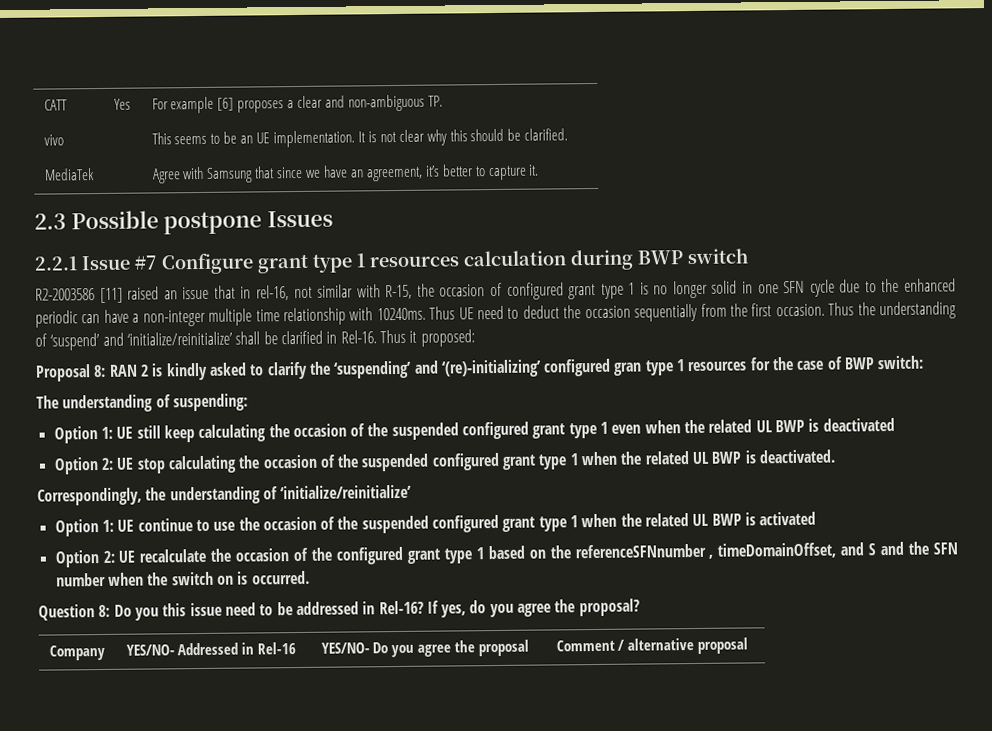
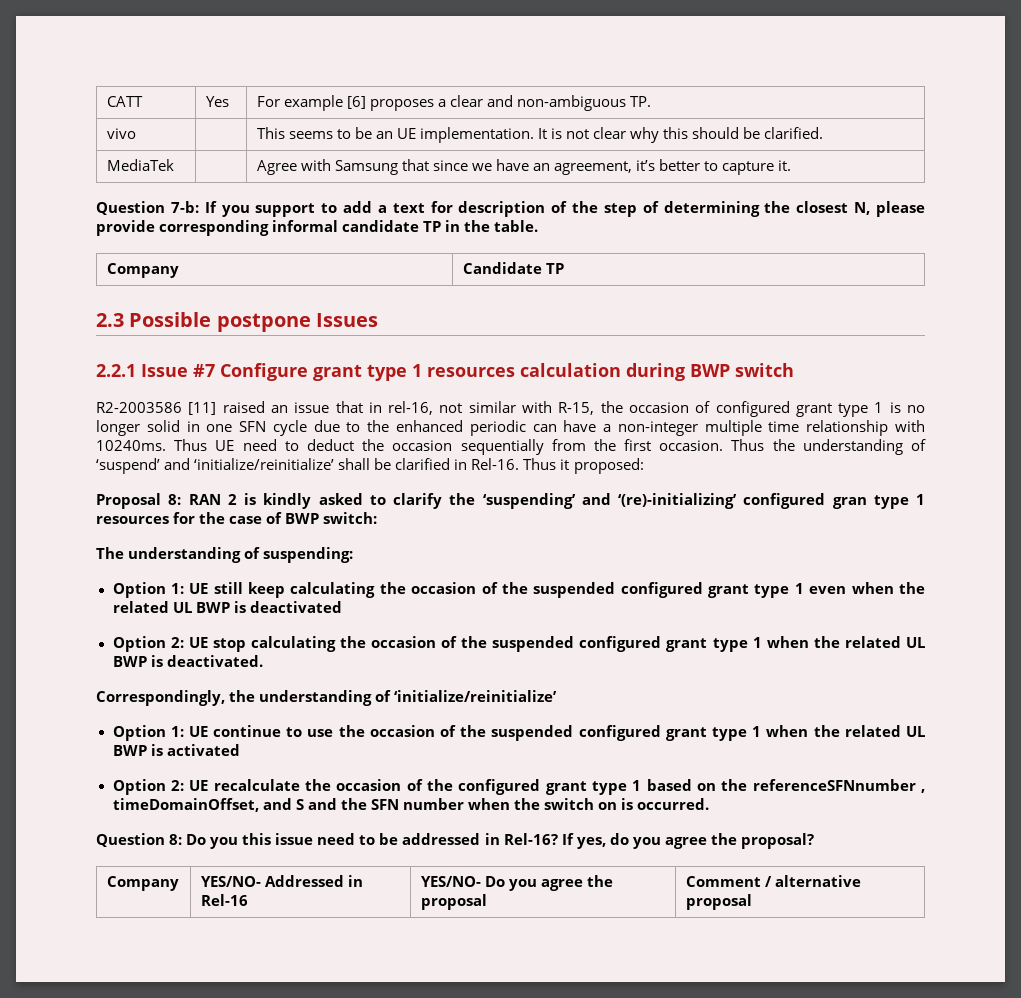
+ Question 7-b: If you support to add a text for description of the step of determining the closest N, please provide corresponding informal candidate TP in the table.
+ Company | Candidate TP

